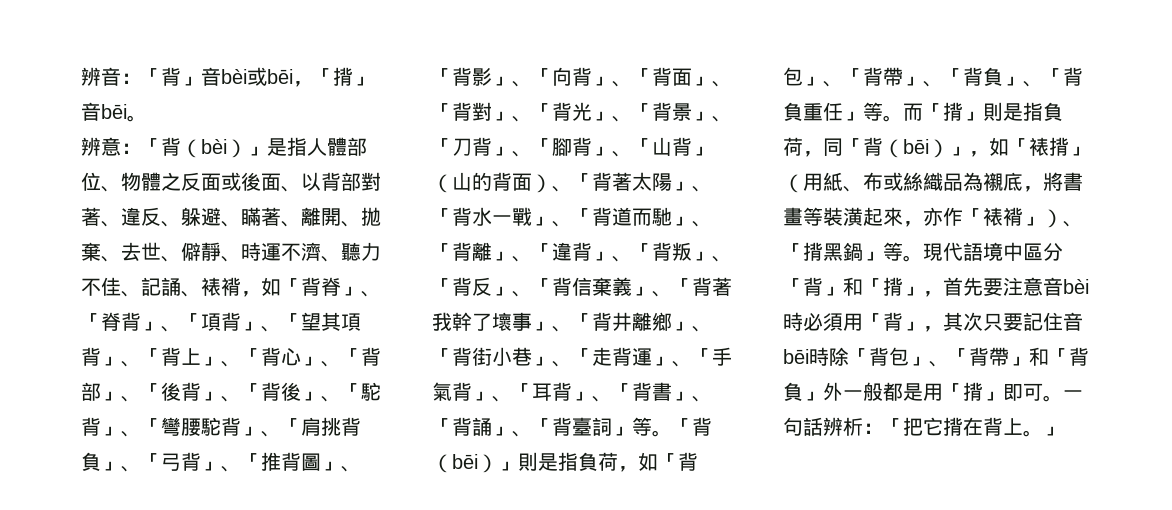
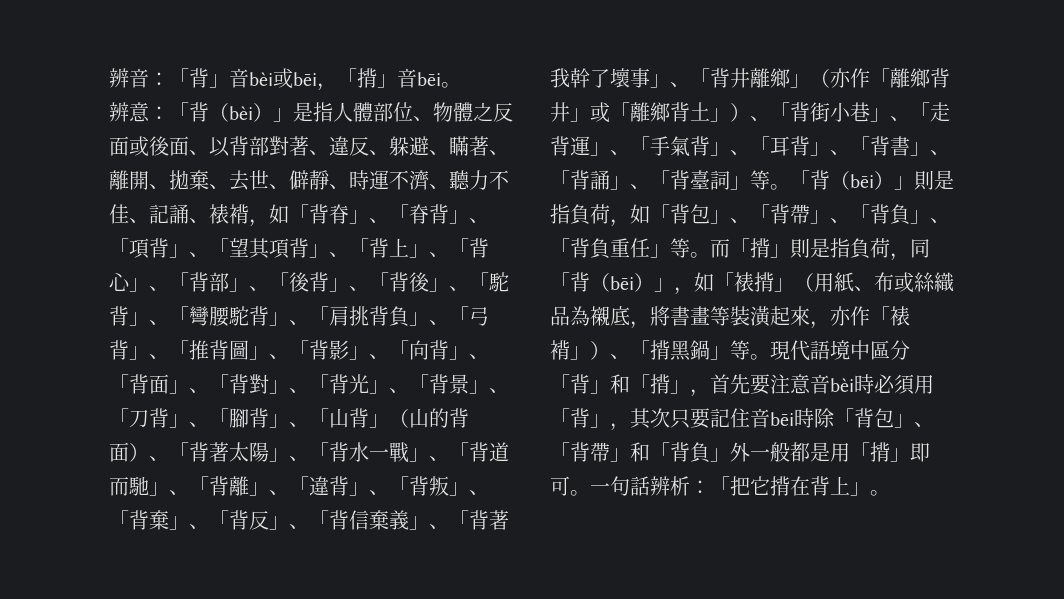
- 「背（bèi）」是指人體部位、物體之反面或後面、以背部對著、違反、躲避、瞞著、離開、拋棄、去世、僻靜、時運不濟、聽力不佳、記誦、裱褙，如「背脊」、「脊背」、「項背」、「望其項背」、「背上」、「背心」、「背部」、「後背」、「背後」、「駝背」、「彎腰駝背」、「肩挑背負」、「弓背」、「推背圖」、「背影」、「向背」、「背面」、「背對」、「背光」、「背景」、「刀背」、「腳背」、「山背」（山的背面）、「背著太陽」、「背水一戰」、「背道而馳」、「背離」、「違背」、「背叛」、「背反」、「背信棄義」、「背著我幹了壞事」、「背井離鄉」、「背街小巷」、「走背運」、「手氣背」、「耳背」、「背書」、「背誦」、「背臺詞」等。
+ 「背（bèi）」是指人體部位、物體之反面或後面、以背部對著、違反、躲避、瞞著、離開、拋棄、去世、僻靜、時運不濟、聽力不佳、記誦、裱褙，如「背脊」、「脊背」、「項背」、「望其項背」、「背上」、「背心」、「背部」、「後背」、「背後」、「駝背」、「彎腰駝背」、「肩挑背負」、「弓背」、「推背圖」、「背影」、「向背」、「背面」、「背對」、「背光」、「背景」、「刀背」、「腳背」、「山背」（山的背面）、「背著太陽」、「背水一戰」、「背道而馳」、「背離」、「違背」、「背叛」、「背棄」、「背反」、「背信棄義」、「背著我幹了壞事」、「背井離鄉」（亦作「離鄉背井」或「離鄉背土」）、「背街小巷」、「走背運」、「手氣背」、「耳背」、「背書」、「背誦」、「背臺詞」等。
- 一句話辨析：「把它揹在背上。」
+ 一句話辨析：「把它揹在背上」。

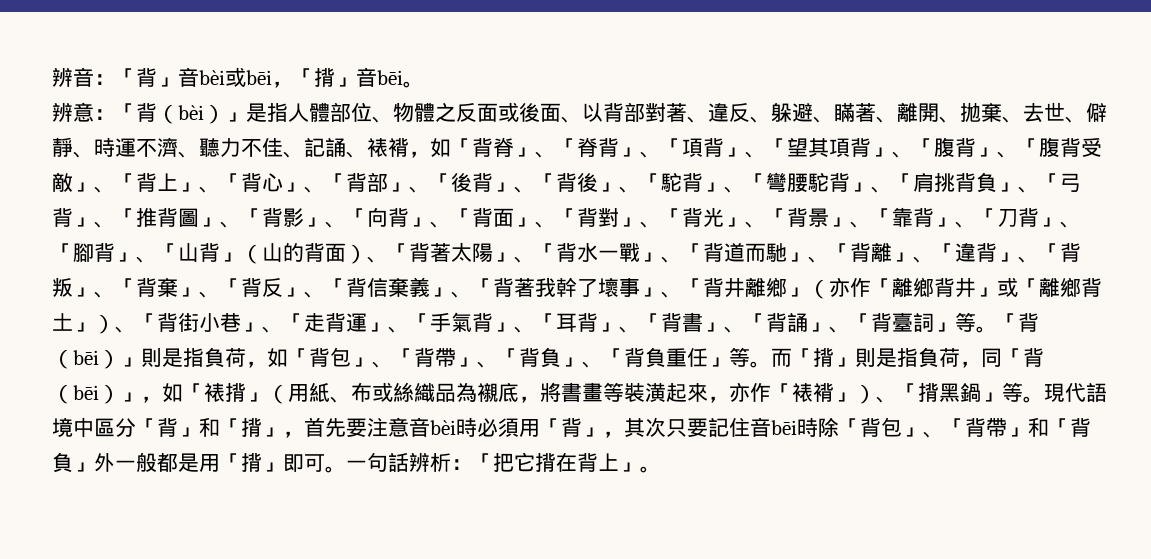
- 「背（bèi）」是指人體部位、物體之反面或後面、以背部對著、違反、躲避、瞞著、離開、拋棄、去世、僻靜、時運不濟、聽力不佳、記誦、裱褙，如「背脊」、「脊背」、「項背」、「望其項背」、「背上」、「背心」、「背部」、「後背」、「背後」、「駝背」、「彎腰駝背」、「肩挑背負」、「弓背」、「推背圖」、「背影」、「向背」、「背面」、「背對」、「背光」、「背景」、「刀背」、「腳背」、「山背」（山的背面）、「背著太陽」、「背水一戰」、「背道而馳」、「背離」、「違背」、「背叛」、「背棄」、「背反」、「背信棄義」、「背著我幹了壞事」、「背井離鄉」（亦作「離鄉背井」或「離鄉背土」）、「背街小巷」、「走背運」、「手氣背」、「耳背」、「背書」、「背誦」、「背臺詞」等。
+ 「背（bèi）」是指人體部位、物體之反面或後面、以背部對著、違反、躲避、瞞著、離開、拋棄、去世、僻靜、時運不濟、聽力不佳、記誦、裱褙，如「背脊」、「脊背」、「項背」、「望其項背」、「腹背」、「腹背受敵」、「背上」、「背心」、「背部」、「後背」、「背後」、「駝背」、「彎腰駝背」、「肩挑背負」、「弓背」、「推背圖」、「背影」、「向背」、「背面」、「背對」、「背光」、「背景」、「靠背」、「刀背」、「腳背」、「山背」（山的背面）、「背著太陽」、「背水一戰」、「背道而馳」、「背離」、「違背」、「背叛」、「背棄」、「背反」、「背信棄義」、「背著我幹了壞事」、「背井離鄉」（亦作「離鄉背井」或「離鄉背土」）、「背街小巷」、「走背運」、「手氣背」、「耳背」、「背書」、「背誦」、「背臺詞」等。

